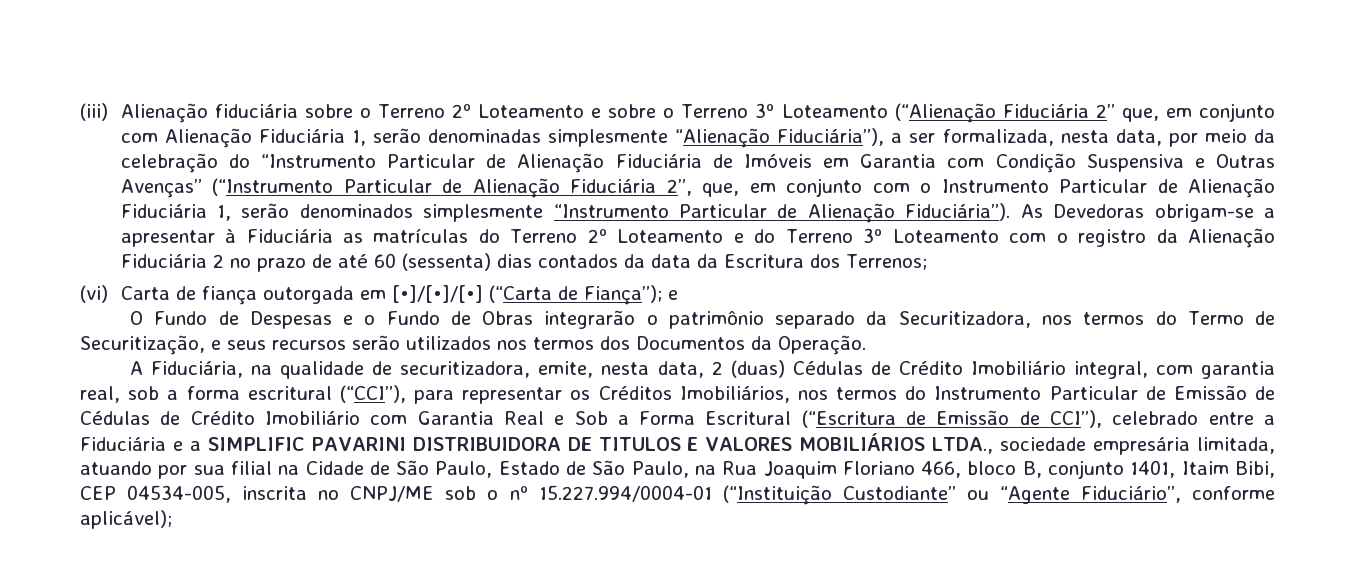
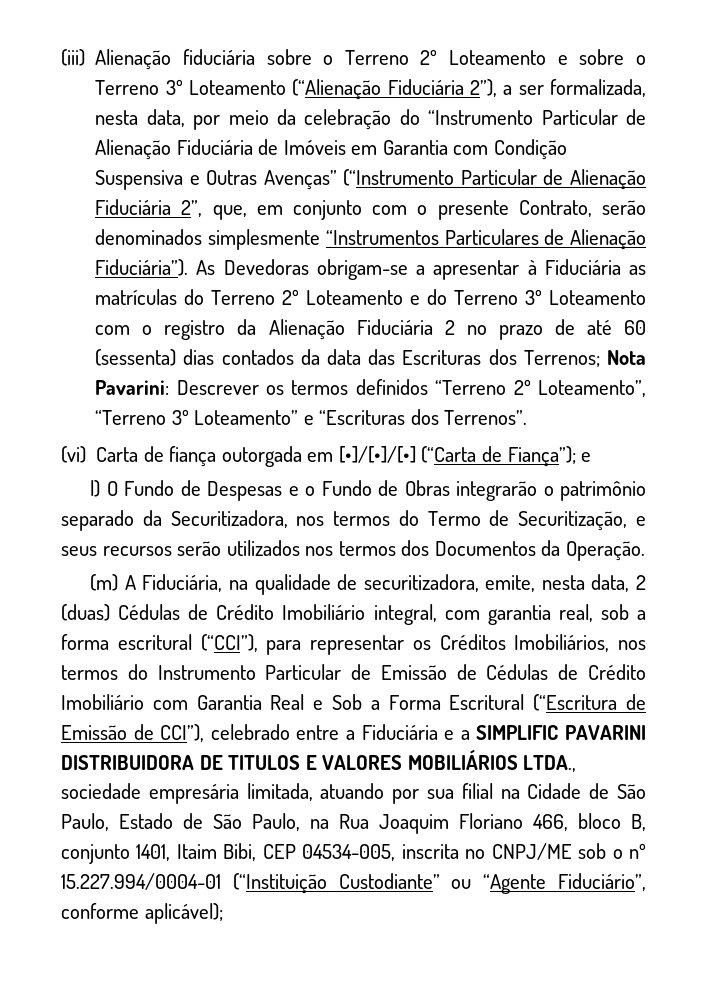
- (iii) Alienação fiduciária sobre o Terreno 2º Loteamento e sobre o Terreno 3º Loteamento (“Alienação Fiduciária 2” que, em conjunto com Alienação Fiduciária 1, serão denominadas simplesmente “Alienação Fiduciária”), a ser formalizada, nesta data, por meio da celebração do “Instrumento Particular de Alienação Fiduciária de Imóveis em Garantia com Condição Suspensiva e Outras Avenças” (“Instrumento Particular de Alienação Fiduciária 2”, que, em conjunto com o Instrumento Particular de Alienação Fiduciária 1, serão denominados simplesmente “Instrumento Particular de Alienação Fiduciária”).
+ (iii) Alienação fiduciária sobre o Terreno 2º Loteamento e sobre o Terreno 3º Loteamento (“Alienação Fiduciária 2”), a ser formalizada, nesta data, por meio da celebração do “Instrumento Particular de Alienação Fiduciária de Imóveis em Garantia com Condição Suspensiva e Outras Avenças” (“Instrumento Particular de Alienação Fiduciária 2”, que, em conjunto com o presente Contrato, serão denominados simplesmente “Instrumentos Particulares de Alienação Fiduciária”).
- As Devedoras obrigam-se a apresentar à Fiduciária as matrículas do Terreno 2º Loteamento e do Terreno 3º Loteamento com o registro da Alienação Fiduciária 2 no prazo de até 60 (sessenta) dias contados da data da Escritura dos Terrenos;
+ As Devedoras obrigam-se a apresentar à Fiduciária as matrículas do Terreno 2º Loteamento e do Terreno 3º Loteamento com o registro da Alienação Fiduciária 2 no prazo de até 60 (sessenta) dias contados da data das Escrituras dos Terrenos; Nota Pavarini: Descrever os termos definidos “Terreno 2º Loteamento”, “Terreno 3º Loteamento” e “Escrituras dos Terrenos”.
- O Fundo de Despesas e o Fundo de Obras integrarão o patrimônio separado da Securitizadora, nos termos do Termo de Securitização, e seus recursos serão utilizados nos termos dos Documentos da Operação.
+ l) O Fundo de Despesas e o Fundo de Obras integrarão o patrimônio separado da Securitizadora, nos termos do Termo de Securitização, e seus recursos serão utilizados nos termos dos Documentos da Operação.
- A Fiduciária, na qualidade de securitizadora, emite, nesta data, 2 (duas) Cédulas de Crédito Imobiliário integral, com garantia real, sob a forma escritural (“CCI”), para representar os Créditos Imobiliários, nos termos do Instrumento Particular de Emissão de Cédulas de Crédito Imobiliário com Garantia Real e Sob a Forma Escritural (“Escritura de Emissão de CCI”), celebrado entre a Fiduciária e a SIMPLIFIC PAVARINI DISTRIBUIDORA DE TITULOS E VALORES MOBILIÁRIOS LTDA., sociedade empresária limitada, atuando por sua filial na Cidade de São Paulo, Estado de São Paulo, na Rua Joaquim Floriano 466, bloco B, conjunto 1401, Itaim Bibi, CEP 04534-005, inscrita no CNPJ/ME sob o nº 15.227.994/0004-01 (“Instituição Custodiante” ou “Agente Fiduciário”, conforme aplicável);
+ (m) A Fiduciária, na qualidade de securitizadora, emite, nesta data, 2 (duas) Cédulas de Crédito Imobiliário integral, com garantia real, sob a forma escritural (“CCI”), para representar os Créditos Imobiliários, nos termos do Instrumento Particular de Emissão de Cédulas de Crédito Imobiliário com Garantia Real e Sob a Forma Escritural (“Escritura de Emissão de CCI”), celebrado entre a Fiduciária e a SIMPLIFIC PAVARINI DISTRIBUIDORA DE TITULOS E VALORES MOBILIÁRIOS LTDA., sociedade empresária limitada, atuando por sua filial na Cidade de São Paulo, Estado de São Paulo, na Rua Joaquim Floriano 466, bloco B, conjunto 1401, Itaim Bibi, CEP 04534-005, inscrita no CNPJ/ME sob o nº 15.227.994/0004-01 (“Instituição Custodiante” ou “Agente Fiduciário”, conforme aplicável);

